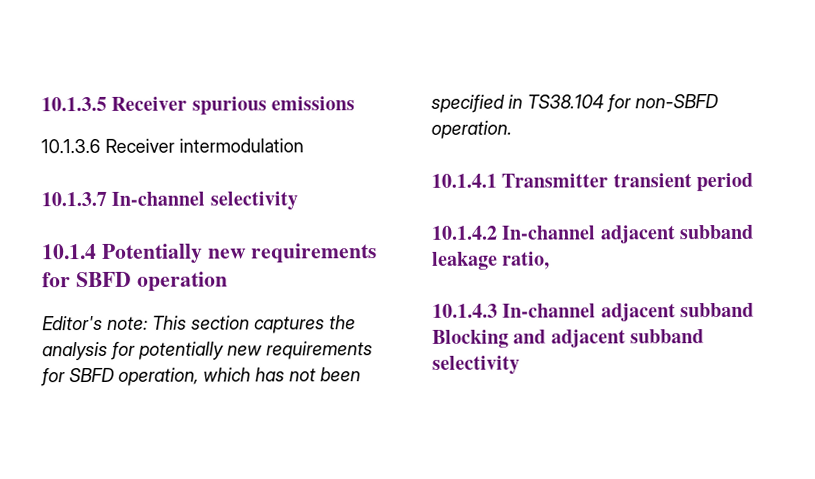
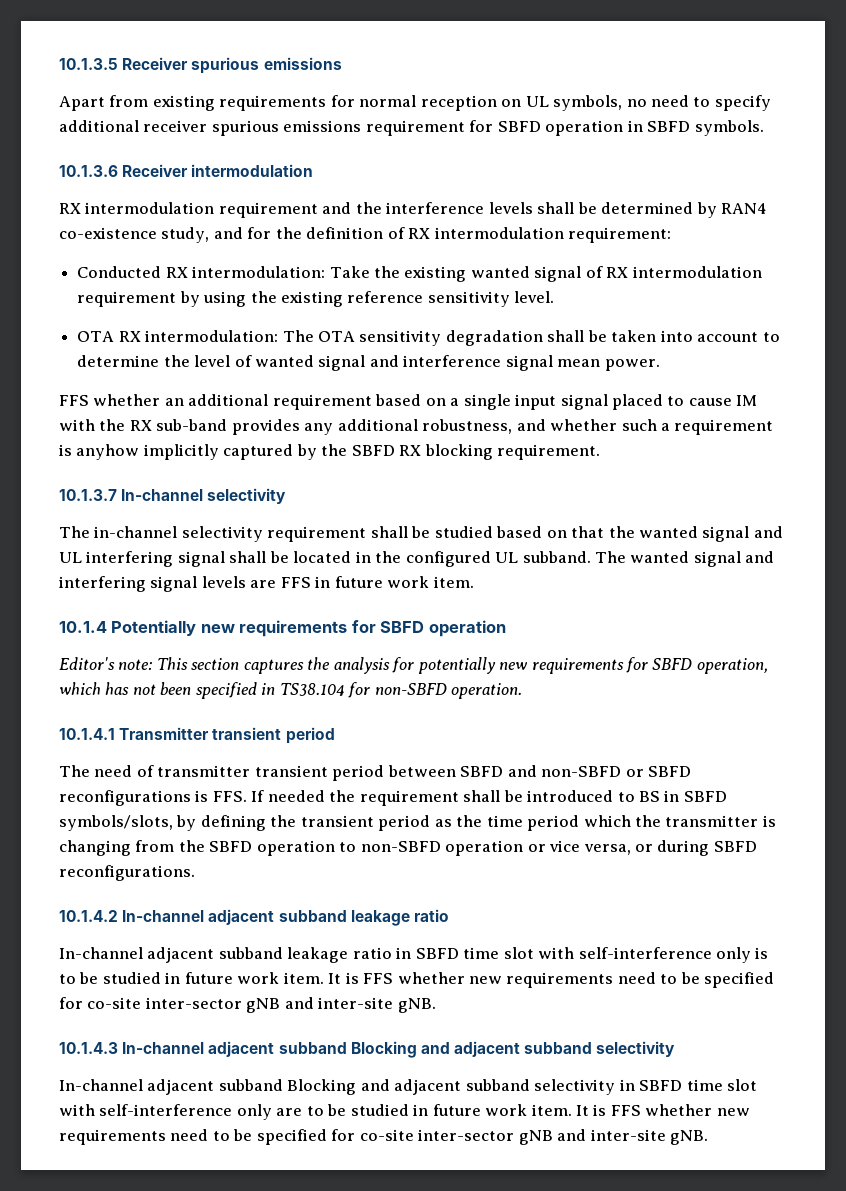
+ Apart from existing requirements for normal reception on UL symbols, no need to specify additional receiver spurious emissions requirement for SBFD operation in SBFD symbols.
  10.1.3.6 Receiver intermodulation
+ RX intermodulation requirement and the interference levels shall be determined by RAN4 co-existence study, and for the definition of RX intermodulation requirement:
+ Conducted RX intermodulation: Take the existing wanted signal of RX intermodulation requirement by using the existing reference sensitivity level.
+ OTA RX intermodulation: The OTA sensitivity degradation shall be taken into account to determine the level of wanted signal and interference signal mean power.
+ FFS whether an additional requirement based on a single input signal placed to cause IM with the RX sub-band provides any additional robustness, and whether such a requirement is anyhow implicitly captured by the SBFD RX blocking requirement.
  10.1.3.7 In-channel selectivity
+ The in-channel selectivity requirement shall be studied based on that the wanted signal and UL interfering signal shall be located in the configured UL subband. The wanted signal and interfering signal levels are FFS in future work item.
+ The need of transmitter transient period between SBFD and non-SBFD or SBFD reconfigurations is FFS. If needed the requirement shall be introduced to BS in SBFD symbols/slots, by defining the transient period as the time period which the transmitter is changing from the SBFD operation to non-SBFD operation or vice versa, or during SBFD reconfigurations.
- 10.1.4.2 In-channel adjacent subband leakage ratio,
+ 10.1.4.2 In-channel adjacent subband leakage ratio
+ In-channel adjacent subband leakage ratio in SBFD time slot with self-interference only is to be studied in future work item. It is FFS whether new requirements need to be specified for co-site inter-sector gNB and inter-site gNB.
+ In-channel adjacent subband Blocking and adjacent subband selectivity in SBFD time slot with self-interference only are to be studied in future work item. It is FFS whether new requirements need to be specified for co-site inter-sector gNB and inter-site gNB.

